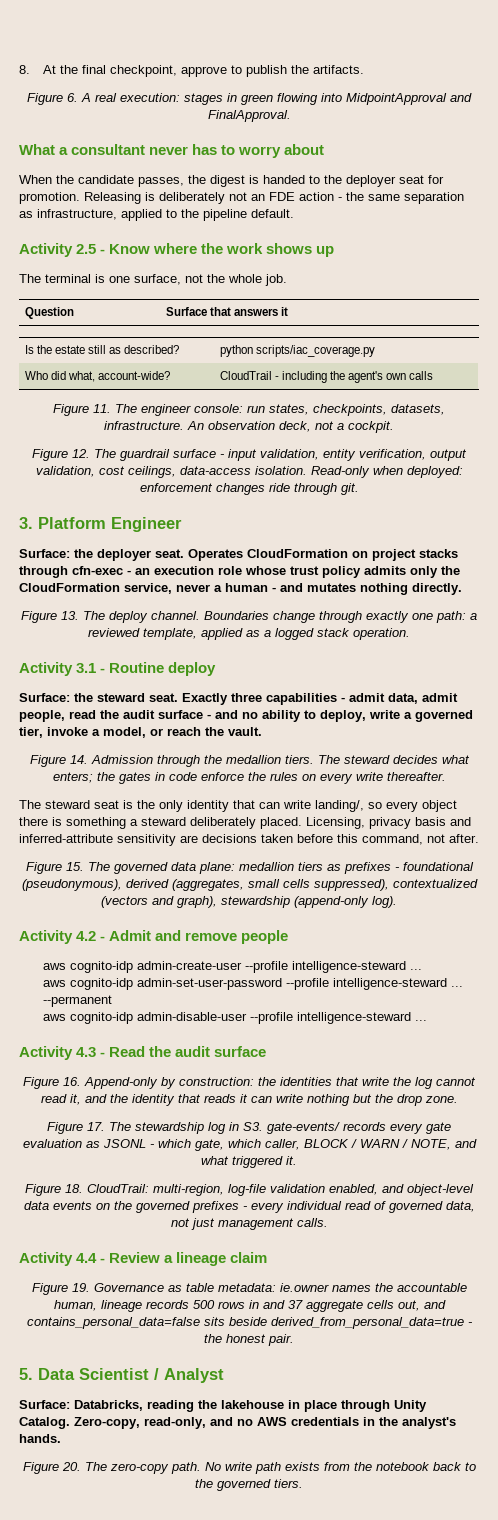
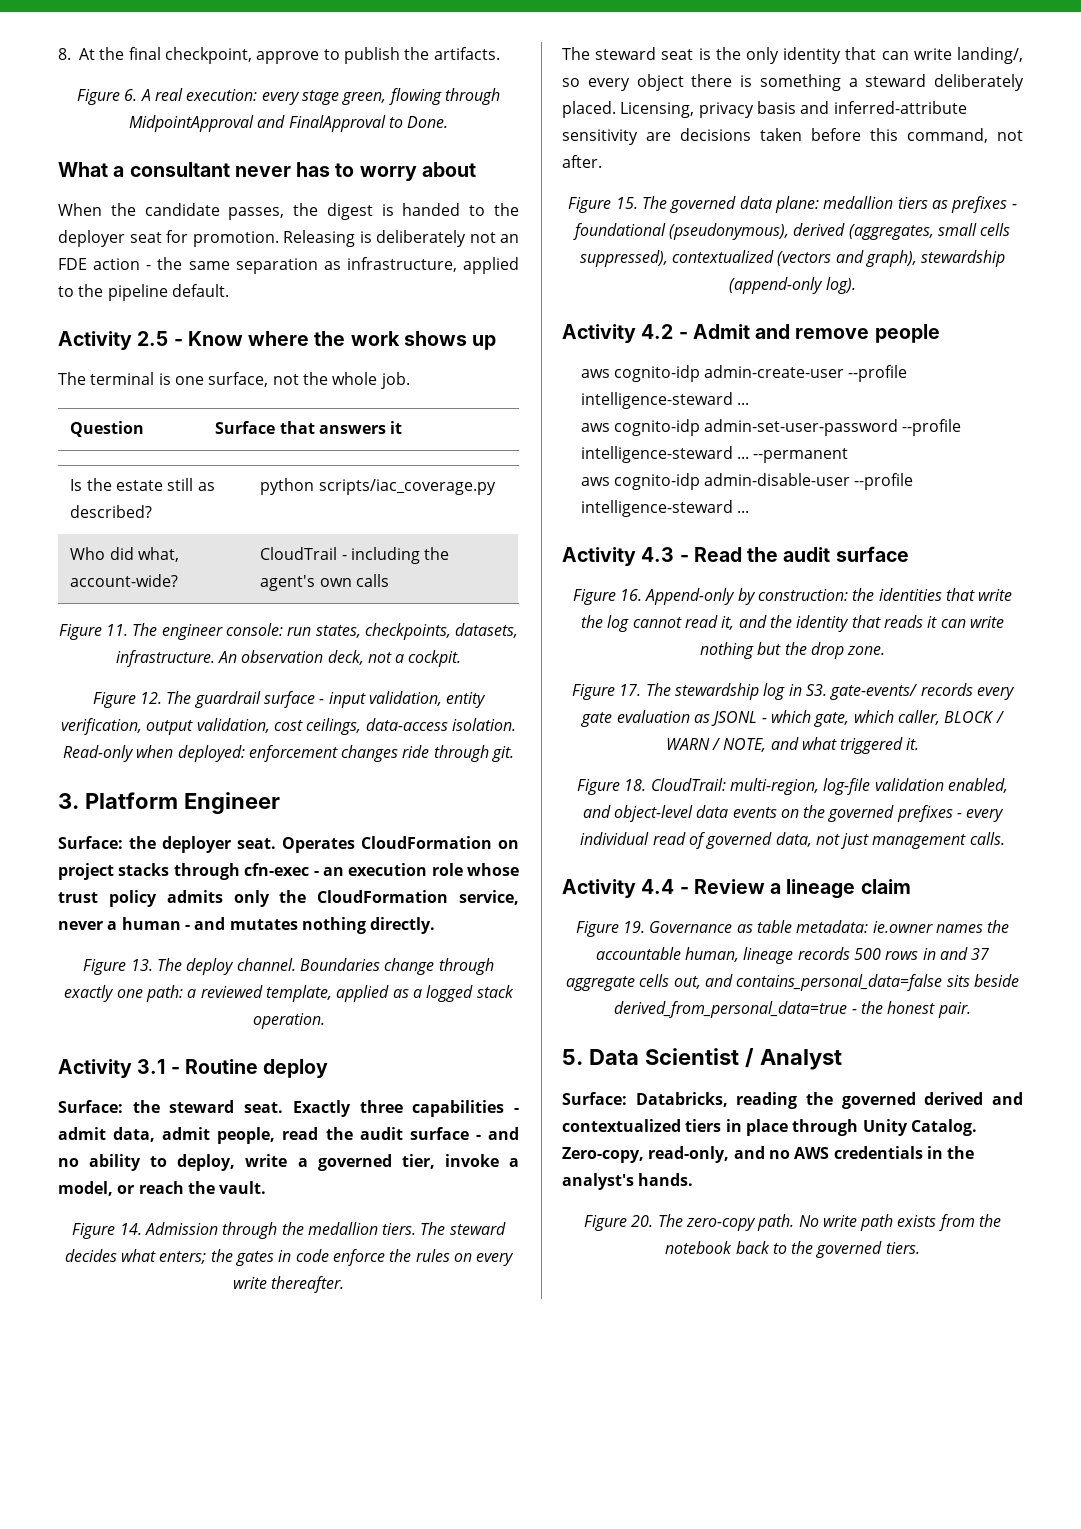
- Figure 6. A real execution: stages in green flowing into MidpointApproval and FinalApproval.
+ Figure 6. A real execution: every stage green, flowing through MidpointApproval and FinalApproval to Done.
- Surface: Databricks, reading the lakehouse in place through Unity Catalog.
+ Surface: Databricks, reading the governed derived and contextualized tiers in place through Unity Catalog.

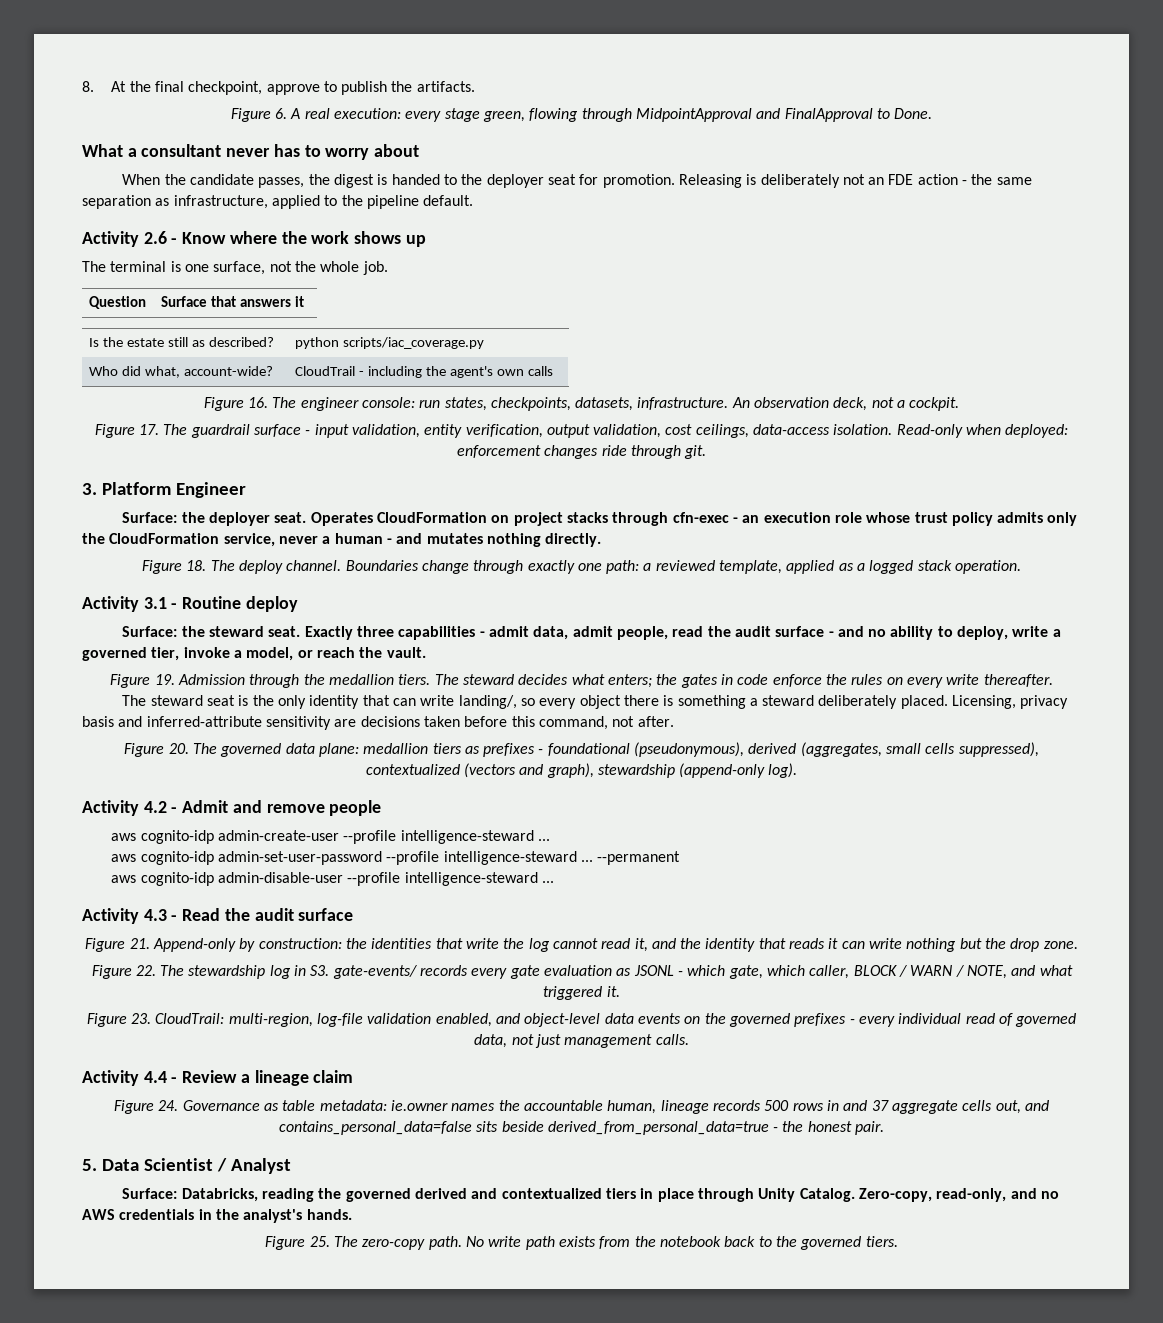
- Activity 2.5 - Know where the work shows up
+ Activity 2.6 - Know where the work shows up
- Figure 11. The engineer console: run states, checkpoints, datasets, infrastructure.
+ Figure 16. The engineer console: run states, checkpoints, datasets, infrastructure.
- Figure 12. The guardrail surface - input validation, entity verification, output validation, cost ceilings, data-access isolation.
+ Figure 17. The guardrail surface - input validation, entity verification, output validation, cost ceilings, data-access isolation.
- Figure 13. The deploy channel.
+ Figure 18. The deploy channel.
- Figure 14. Admission through the medallion tiers.
+ Figure 19. Admission through the medallion tiers.
- Figure 15. The governed data plane: medallion tiers as prefixes - foundational (pseudonymous), derived (aggregates, small cells suppressed), contextualized (vectors and graph), stewardship (append-only log).
+ Figure 20. The governed data plane: medallion tiers as prefixes - foundational (pseudonymous), derived (aggregates, small cells suppressed), contextualized (vectors and graph), stewardship (append-only log).
- Figure 16. Append-only by construction: the identities that write the log cannot read it, and the identity that reads it can write nothing but the drop zone.
+ Figure 21. Append-only by construction: the identities that write the log cannot read it, and the identity that reads it can write nothing but the drop zone.
- Figure 17. The stewardship log in S3. gate-events/ records every gate evaluation as JSONL - which gate, which caller, BLOCK / WARN / NOTE, and what triggered it.
+ Figure 22. The stewardship log in S3. gate-events/ records every gate evaluation as JSONL - which gate, which caller, BLOCK / WARN / NOTE, and what triggered it.
- Figure 18. CloudTrail: multi-region, log-file validation enabled, and object-level data events on the governed prefixes - every individual read of governed data, not just management calls.
+ Figure 23. CloudTrail: multi-region, log-file validation enabled, and object-level data events on the governed prefixes - every individual read of governed data, not just management calls.
- Figure 19. Governance as table metadata: ie.owner names the accountable human, lineage records 500 rows in and 37 aggregate cells out, and contains_personal_data=false sits beside derived_from_personal_data=true - the honest pair.
+ Figure 24. Governance as table metadata: ie.owner names the accountable human, lineage records 500 rows in and 37 aggregate cells out, and contains_personal_data=false sits beside derived_from_personal_data=true - the honest pair.
- Figure 20. The zero-copy path.
+ Figure 25. The zero-copy path.

